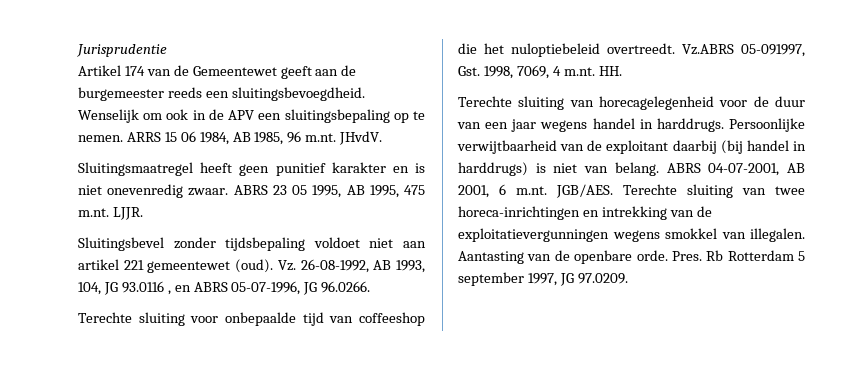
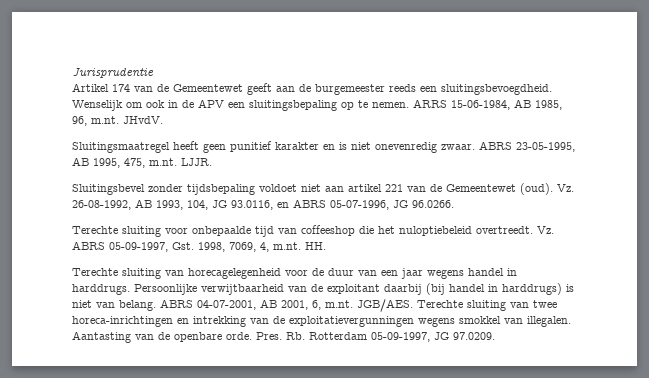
- ARRS 15 06 1984, AB 1985, 96 m.nt. JHvdV.
+ ARRS 15-06-1984, AB 1985, 96, m.nt. JHvdV.
- ABRS 23 05 1995, AB 1995, 475 m.nt. LJJR.
+ ABRS 23-05-1995, AB 1995, 475, m.nt. LJJR.
- Sluitingsbevel zonder tijdsbepaling voldoet niet aan artikel 221 gemeentewet (oud).
+ Sluitingsbevel zonder tijdsbepaling voldoet niet aan artikel 221 van de Gemeentewet (oud).
- Vz. 26-08-1992, AB 1993, 104, JG 93.0116 , en ABRS 05-07-1996, JG 96.0266.
+ Vz. 26-08-1992, AB 1993, 104, JG 93.0116, en ABRS 05-07-1996, JG 96.0266.
- Vz.ABRS 05-091997, Gst. 1998, 7069, 4 m.nt. HH.
+ Vz. ABRS 05-09-1997, Gst. 1998, 7069, 4, m.nt. HH.
- ABRS 04-07-2001, AB 2001, 6 m.nt. JGB/AES.
+ ABRS 04-07-2001, AB 2001, 6, m.nt. JGB/AES.
- Rb Rotterdam 5 september 1997, JG 97.0209.
+ Rb. Rotterdam 05-09-1997, JG 97.0209.

